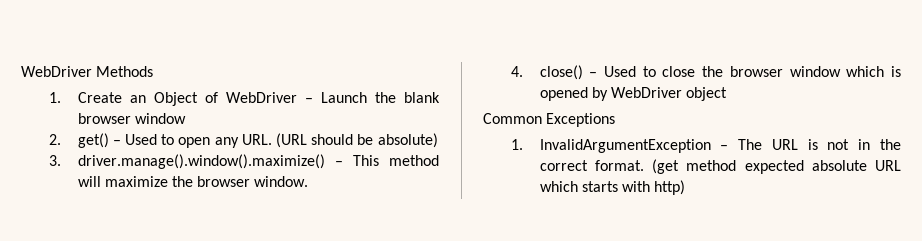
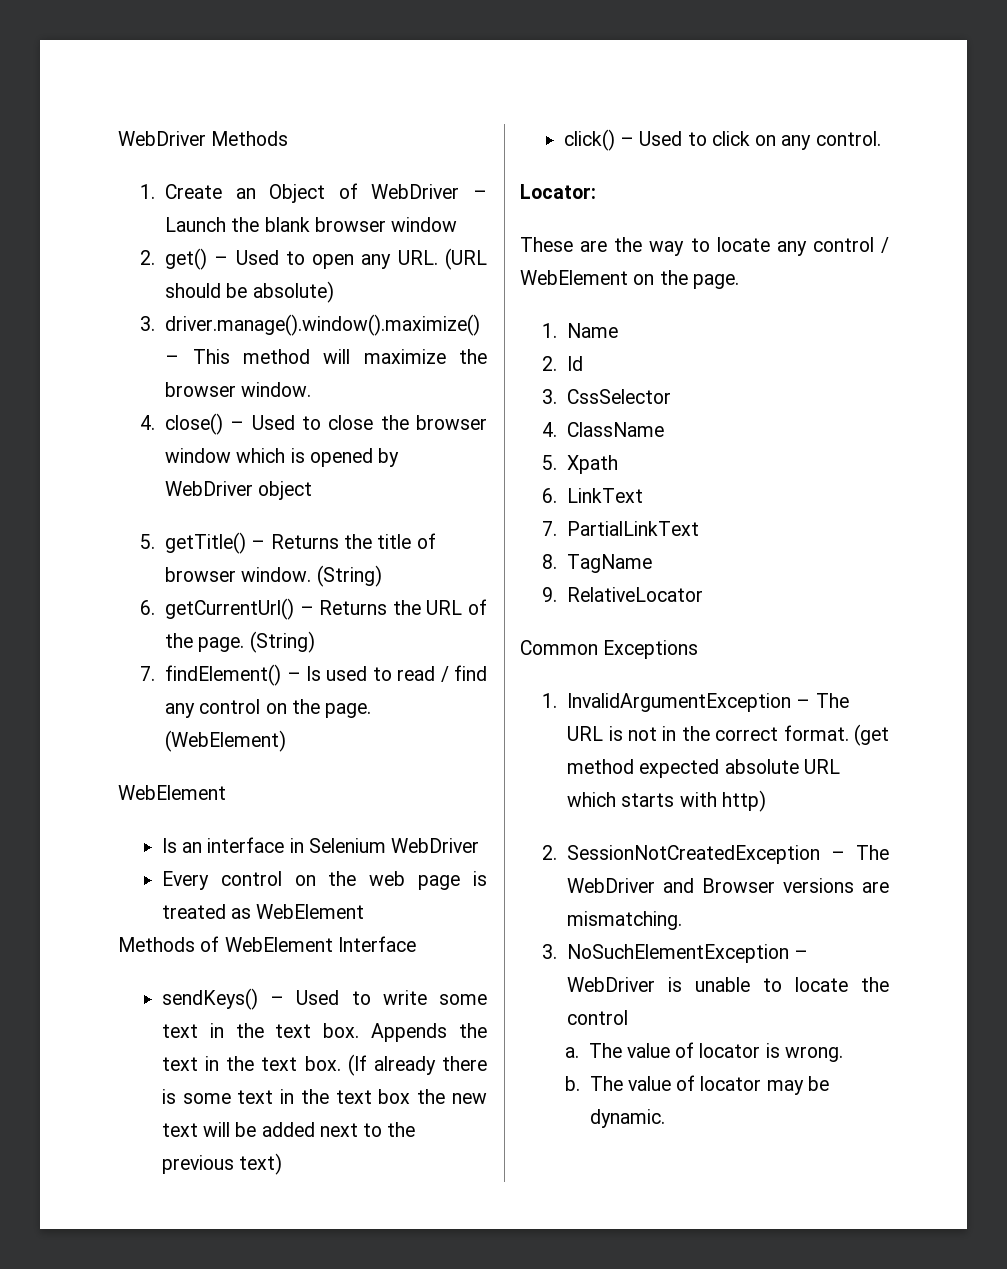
+ 5. getTitle() – Returns the title of browser window. (String)
+ 6. getCurrentUrl() – Returns the URL of the page. (String)
+ 7. findElement() – Is used to read / find any control on the page. (WebElement)
+ WebElement
+ Is an interface in Selenium WebDriver
+ Every control on the web page is treated as WebElement
+ Methods of WebElement Interface
+ sendKeys() – Used to write some text in the text box. Appends the text in the text box. (If already there is some text in the text box the new text will be added next to the previous text)
+ click() – Used to click on any control.
+ Locator:
+ These are the way to locate any control / WebElement on the page.
+ 1. Name
+ 2. Id
+ 3. CssSelector
+ 4. ClassName
+ 5. Xpath
+ 6. LinkText
+ 7. PartialLinkText
+ 8. TagName
+ 9. RelativeLocator
+ 2. SessionNotCreatedException – The WebDriver and Browser versions are mismatching.
+ 3. NoSuchElementException – WebDriver is unable to locate the control
+ a. The value of locator is wrong.
+ b. The value of locator may be dynamic.

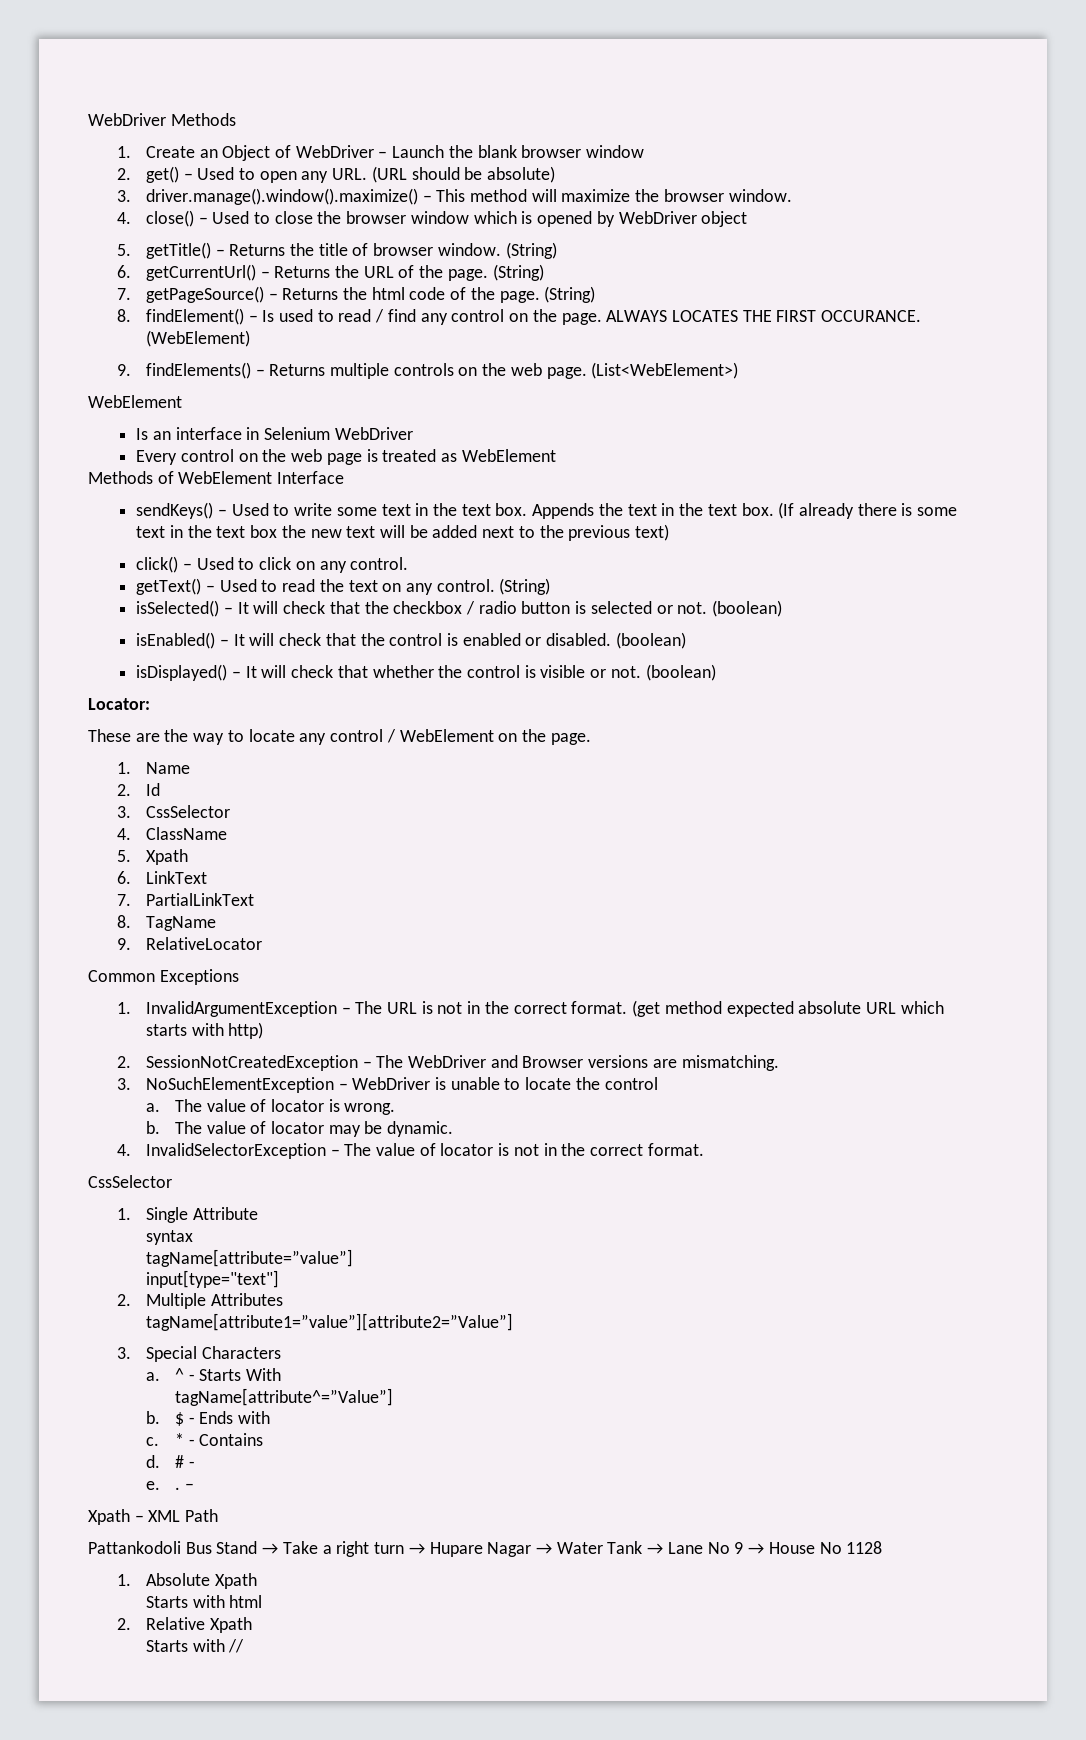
- 7. findElement() – Is used to read / find any control on the page.
+ 7. getPageSource() – Returns the html code of the page. (String)
+ 8. findElement() – Is used to read / find any control on the page.
- (WebElement)
+ ALWAYS LOCATES THE FIRST OCCURANCE. (WebElement)
+ 9. findElements() – Returns multiple controls on the web page. (List<WebElement>)
+ getText() – Used to read the text on any control. (String)
+ isSelected() – It will check that the checkbox / radio button is selected or not. (boolean)
+ isEnabled() – It will check that the control is enabled or disabled. (boolean)
+ isDisplayed() – It will check that whether the control is visible or not. (boolean)
+ 4. InvalidSelectorException – The value of locator is not in the correct format.
+ CssSelector
+ 1. Single Attribute
+ syntax
+ tagName[attribute=”value”]
+ input[type="text"]
+ 2. Multiple Attributes
+ tagName[attribute1=”value”][attribute2=”Value”]
+ 3. Special Characters
+ a. ^ - Starts With
+ tagName[attribute^=”Value”]
+ b. $ - Ends with
+ c. * - Contains
+ d. # -
+ e. . –
+ Xpath – XML Path
+ Pattankodoli Bus Stand → Take a right turn → Hupare Nagar → Water Tank → Lane No 9 → House No 1128
+ 1. Absolute Xpath
+ Starts with html
+ 2. Relative Xpath
+ Starts with //

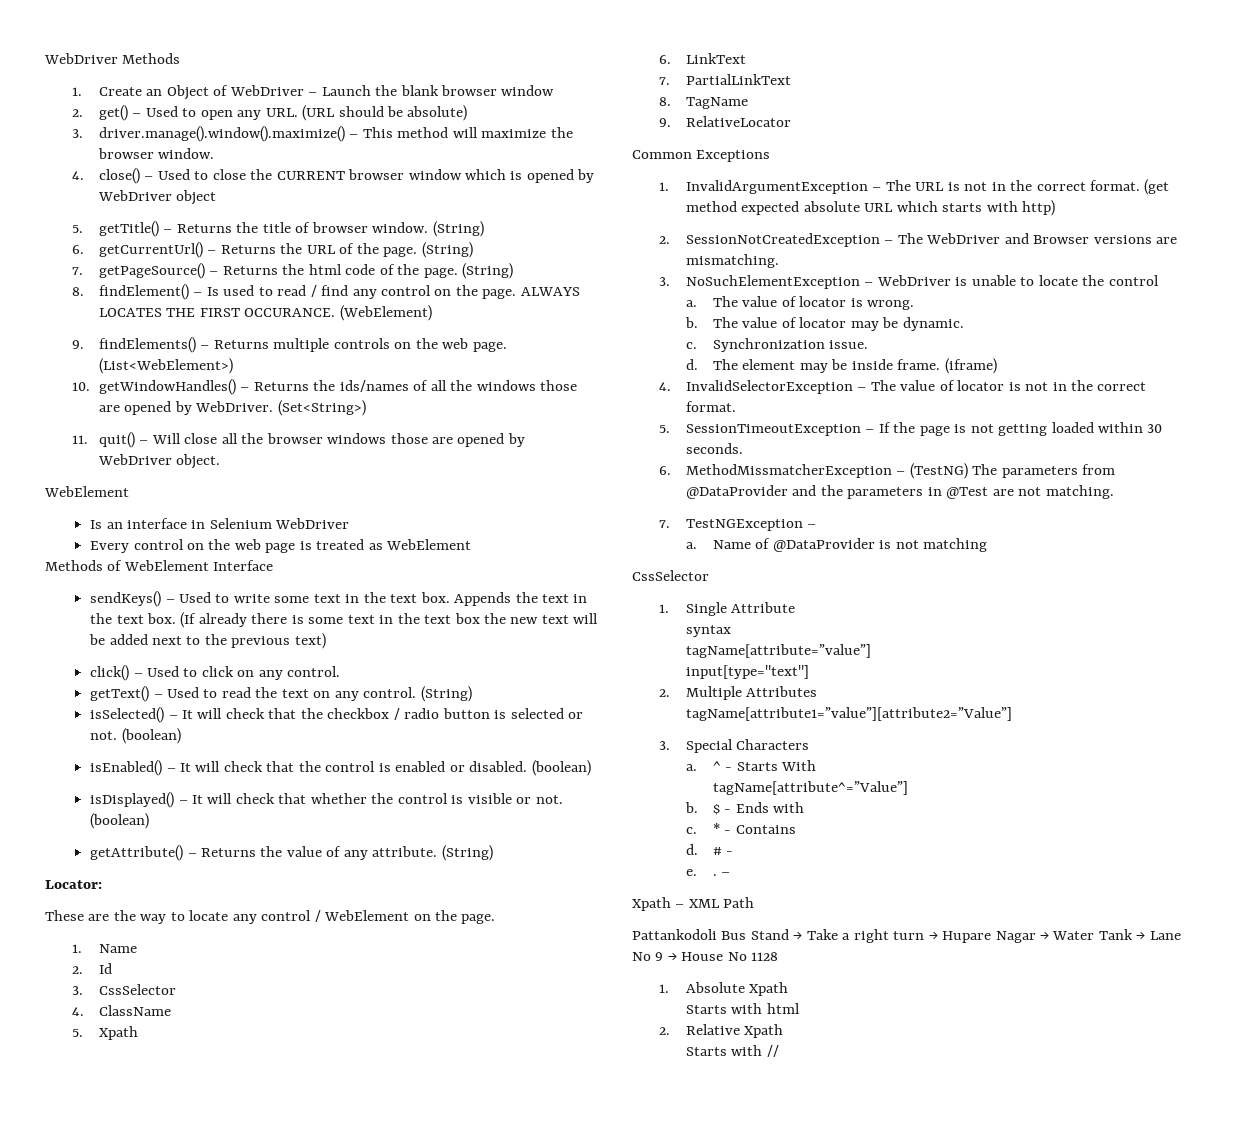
- 4. close() – Used to close the browser window which is opened by WebDriver object
+ 4. close() – Used to close the CURRENT browser window which is opened by WebDriver object
+ 10. getWindowHandles() – Returns the ids/names of all the windows those are opened by WebDriver. (Set<String>)
+ 11. quit() – Will close all the browser windows those are opened by WebDriver object.
+ getAttribute() – Returns the value of any attribute. (String)
+ c. Synchronization issue.
+ d. The element may be inside frame. (iframe)
+ 5. SessionTimeoutException – If the page is not getting loaded within 30 seconds.
+ 6. MethodMissmatcherException – (TestNG) The parameters from @DataProvider and the parameters in @Test are not matching.
+ 7. TestNGException –
+ a. Name of @DataProvider is not matching

